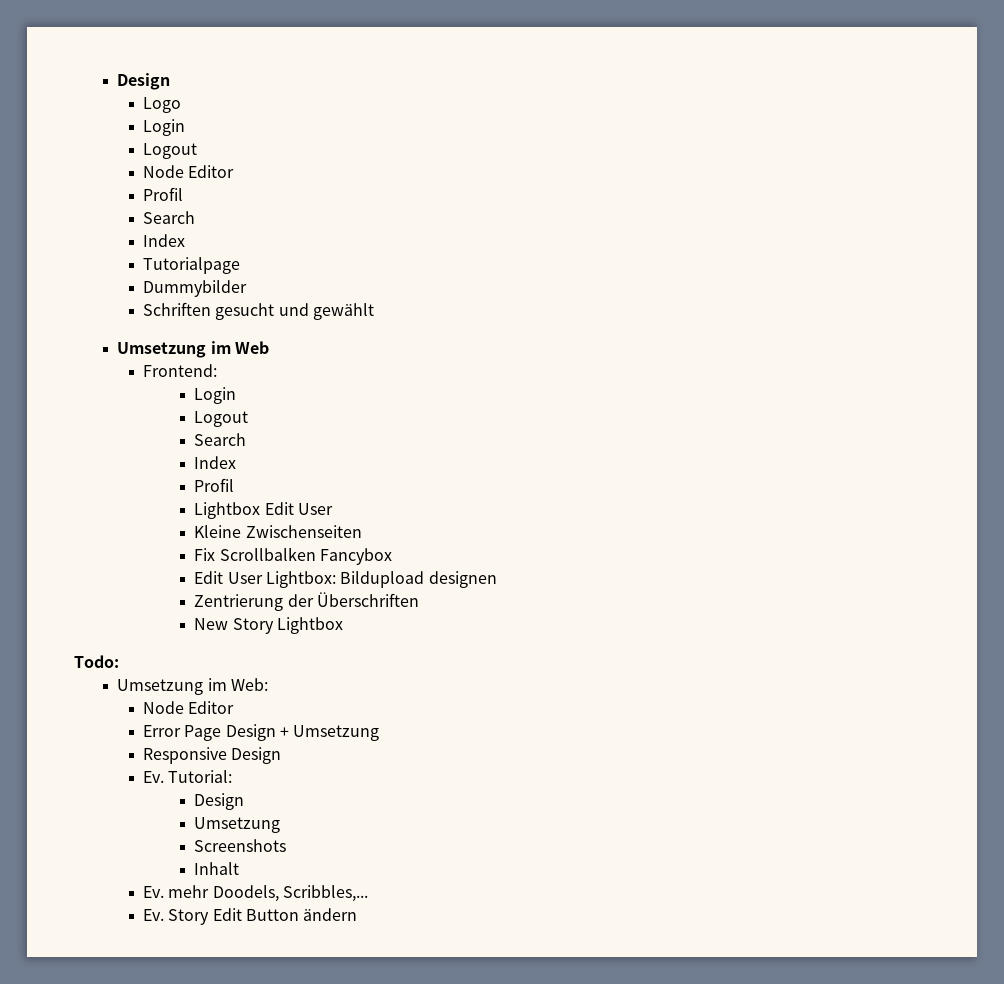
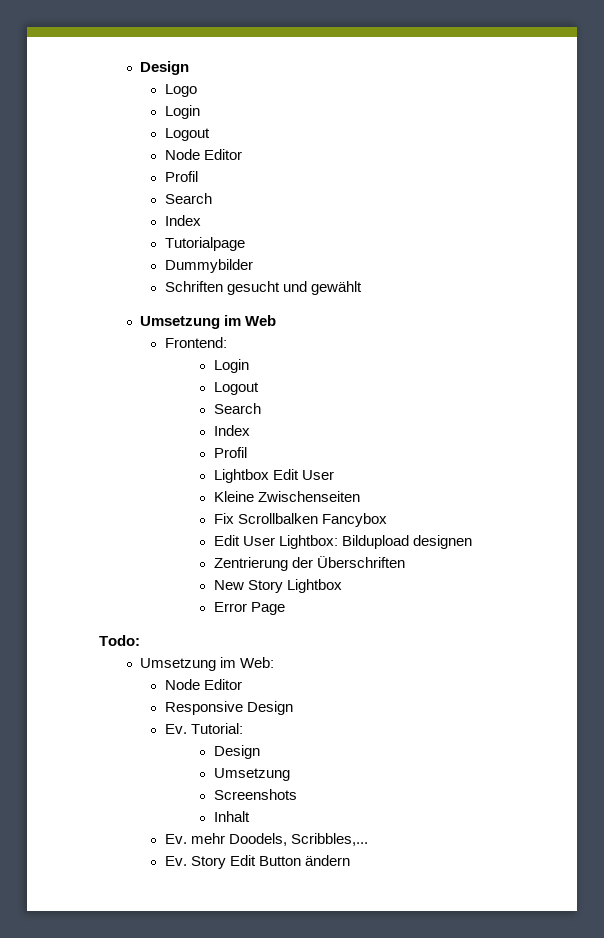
+ Error Page
- Error Page Design + Umsetzung

